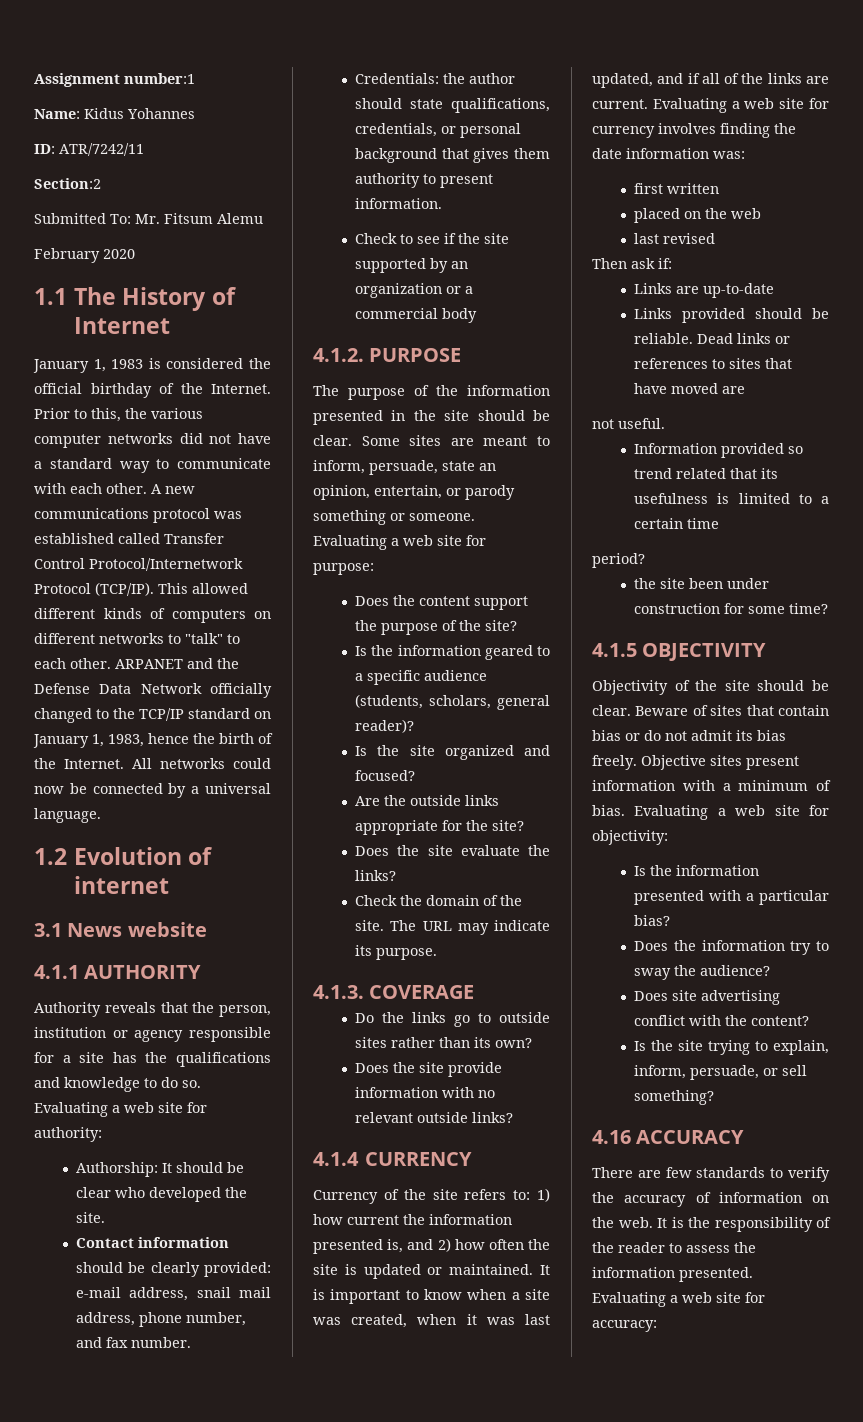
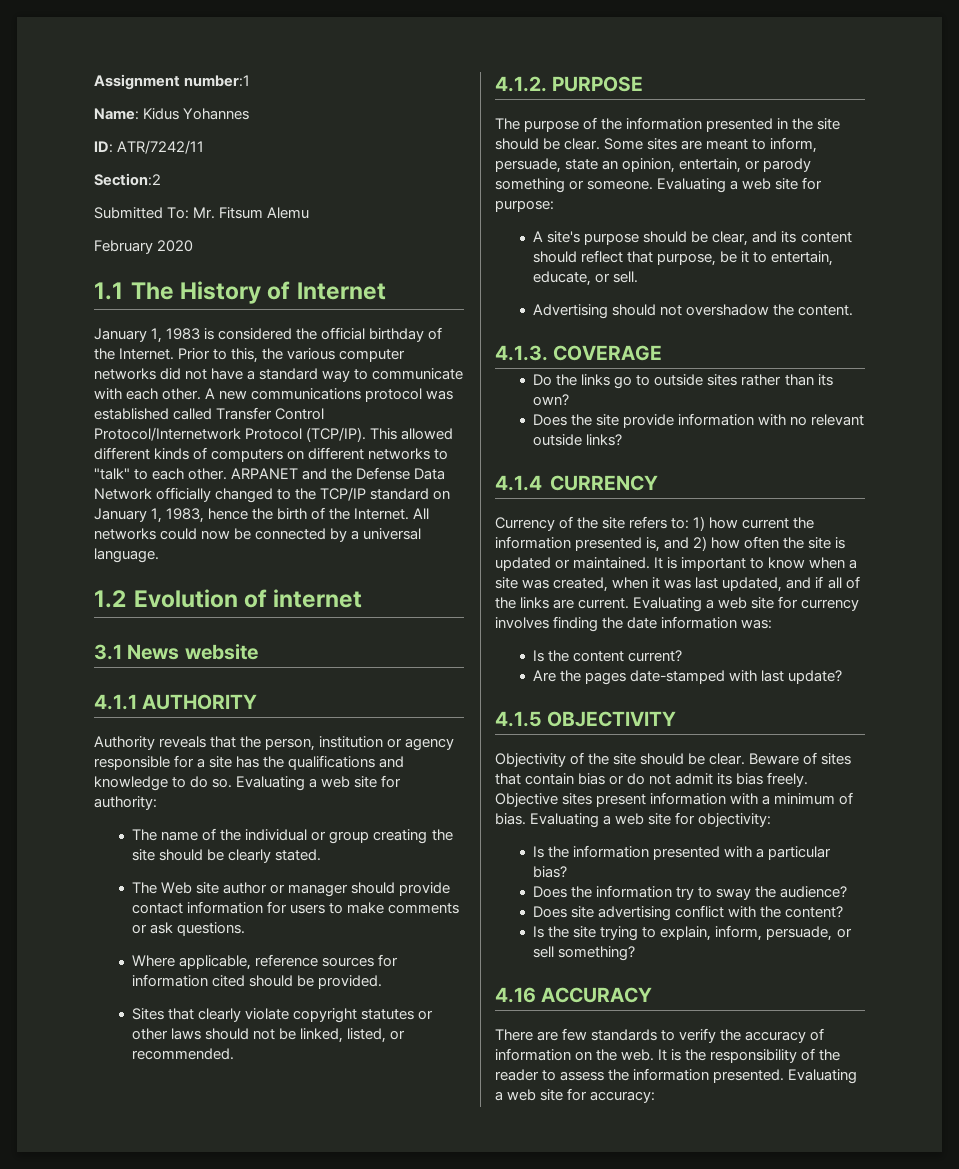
- Authorship: It should be clear who developed the site.
- Contact information should be clearly provided: e-mail address, snail mail address, phone number, and fax number.
- Credentials: the author should state qualifications, credentials, or personal background that gives them authority to present information.
- Check to see if the site supported by an organization or a commercial body
+ The name of the individual or group creating the site should be clearly stated.
+ The Web site author or manager should provide contact information for users to make comments or ask questions.
+ Where applicable, reference sources for information cited should be provided.
+ Sites that clearly violate copyright statutes or other laws should not be linked, listed, or recommended.
- Does the content support the purpose of the site?
- Is the information geared to a specific audience (students, scholars, general reader)?
- Is the site organized and focused?
- Are the outside links appropriate for the site?
- Does the site evaluate the links?
- Check the domain of the site. The URL may indicate its purpose.
+ A site's purpose should be clear, and its content should reflect that purpose, be it to entertain, educate, or sell.
+ Advertising should not overshadow the content.
- first written
- placed on the web
- last revised
- Then ask if:
- Links are up-to-date
- Links provided should be reliable. Dead links or references to sites that have moved are
- not useful.
- Information provided so trend related that its usefulness is limited to a certain time
- period?
- the site been under construction for some time?
+ Is the content current?
+ Are the pages date-stamped with last update?

